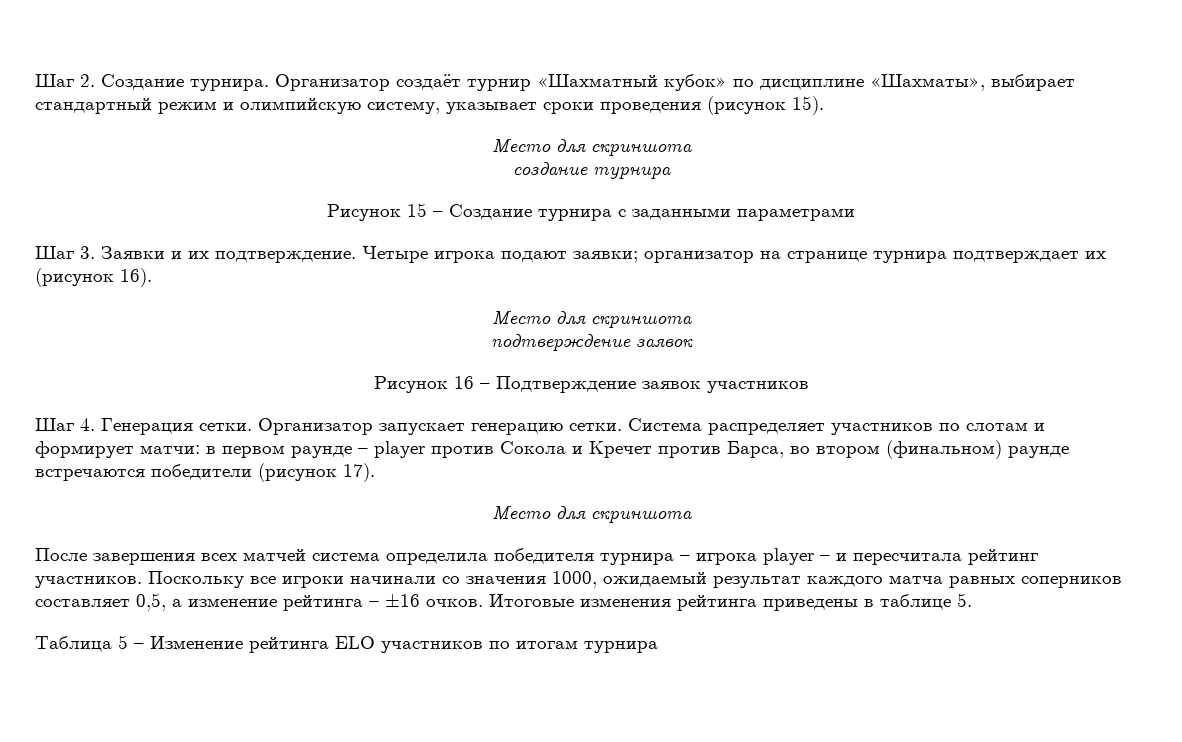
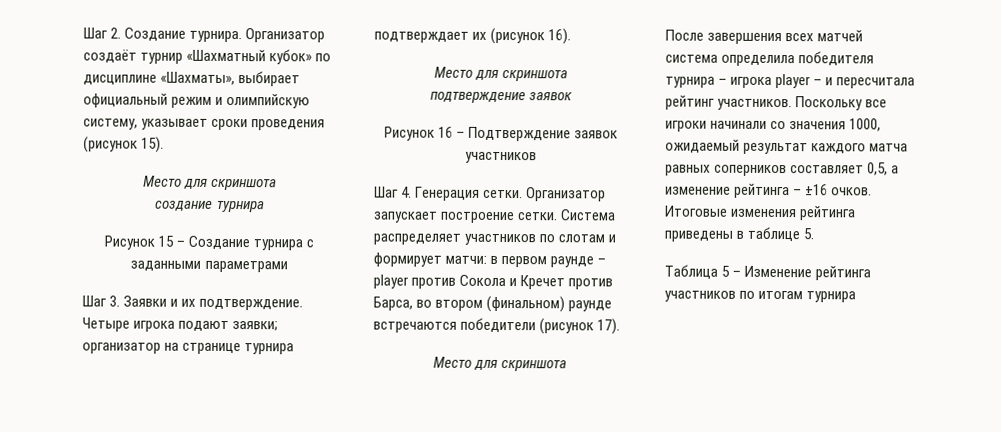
- Организатор создаёт турнир «Шахматный кубок» по дисциплине «Шахматы», выбирает стандартный режим и олимпийскую систему, указывает сроки проведения (рисунок 15).
+ Организатор создаёт турнир «Шахматный кубок» по дисциплине «Шахматы», выбирает официальный режим и олимпийскую систему, указывает сроки проведения (рисунок 15).
- Организатор запускает генерацию сетки.
+ Организатор запускает построение сетки.
- Таблица 5 – Изменение рейтинга ELO участников по итогам турнира
+ Таблица 5 – Изменение рейтинга участников по итогам турнира

